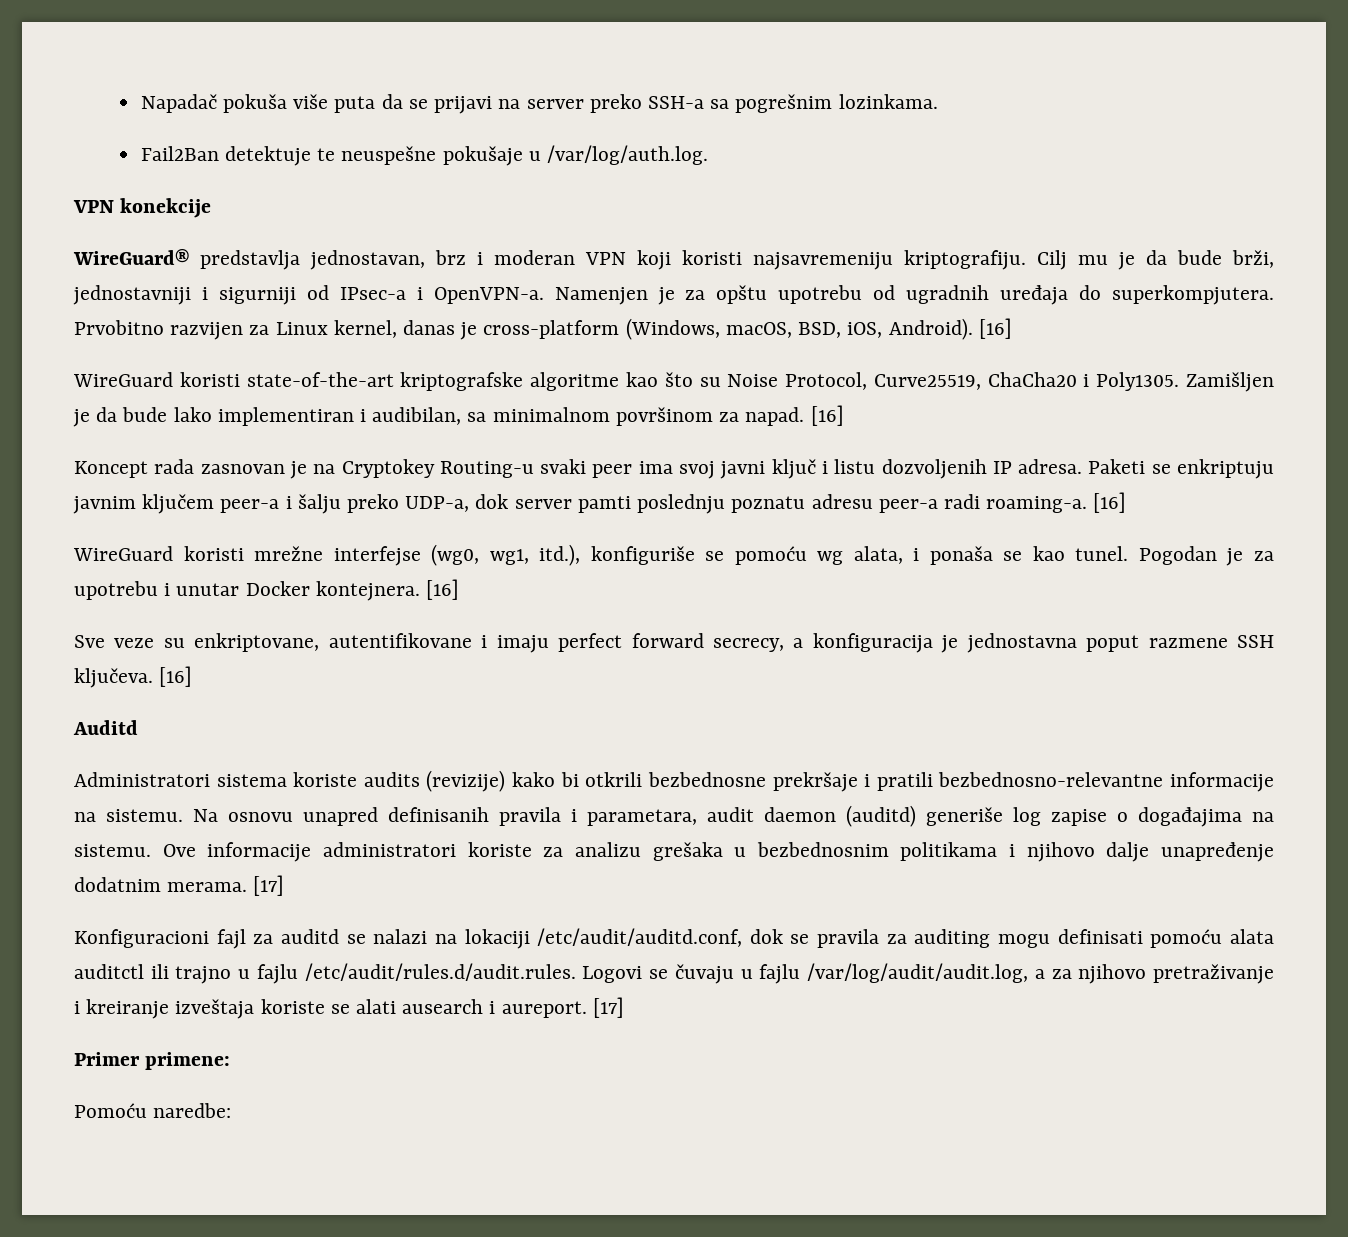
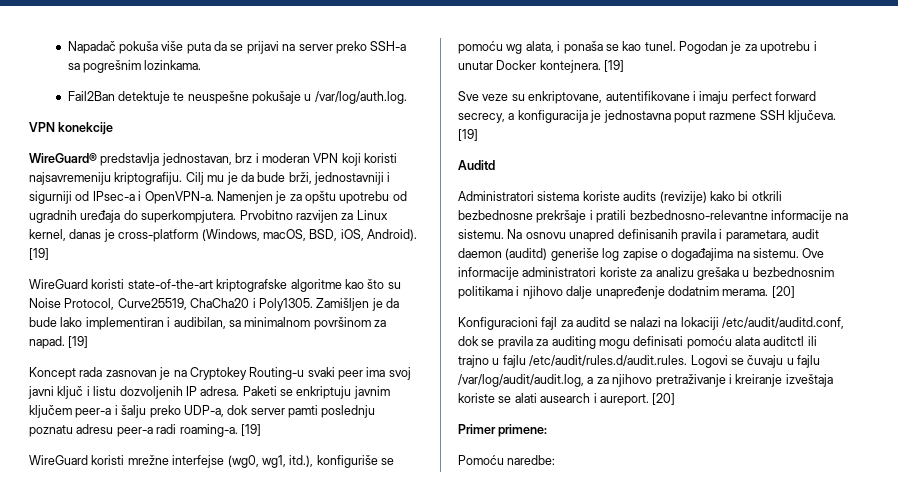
- Prvobitno razvijen za Linux kernel, danas je cross-platform (Windows, macOS, BSD, iOS, Android). [16]
+ Prvobitno razvijen za Linux kernel, danas je cross-platform (Windows, macOS, BSD, iOS, Android). [19]
- Zamišljen je da bude lako implementiran i audibilan, sa minimalnom površinom za napad. [16]
+ Zamišljen je da bude lako implementiran i audibilan, sa minimalnom površinom za napad. [19]
- Paketi se enkriptuju javnim ključem peer-a i šalju preko UDP-a, dok server pamti poslednju poznatu adresu peer-a radi roaming-a. [16]
+ Paketi se enkriptuju javnim ključem peer-a i šalju preko UDP-a, dok server pamti poslednju poznatu adresu peer-a radi roaming-a. [19]
- Pogodan je za upotrebu i unutar Docker kontejnera. [16]
+ Pogodan je za upotrebu i unutar Docker kontejnera. [19]
- Sve veze su enkriptovane, autentifikovane i imaju perfect forward secrecy, a konfiguracija je jednostavna poput razmene SSH ključeva. [16]
+ Sve veze su enkriptovane, autentifikovane i imaju perfect forward secrecy, a konfiguracija je jednostavna poput razmene SSH ključeva. [19]
- Ove informacije administratori koriste za analizu grešaka u bezbednosnim politikama i njihovo dalje unapređenje dodatnim merama. [17]
+ Ove informacije administratori koriste za analizu grešaka u bezbednosnim politikama i njihovo dalje unapređenje dodatnim merama. [20]
- Konfiguracioni fajl za auditd se nalazi na lokaciji /etc/audit/auditd.conf, dok se pravila za auditing mogu definisati pomoću alata auditctl ili trajno u fajlu /etc/audit/rules.d/audit.rules. Logovi se čuvaju u fajlu /var/log/audit/audit.log, a za njihovo pretraživanje i kreiranje izveštaja koriste se alati ausearch i aureport. [17]
+ Konfiguracioni fajl za auditd se nalazi na lokaciji /etc/audit/auditd.conf, dok se pravila za auditing mogu definisati pomoću alata auditctl ili trajno u fajlu /etc/audit/rules.d/audit.rules. Logovi se čuvaju u fajlu /var/log/audit/audit.log, a za njihovo pretraživanje i kreiranje izveštaja koriste se alati ausearch i aureport. [20]

